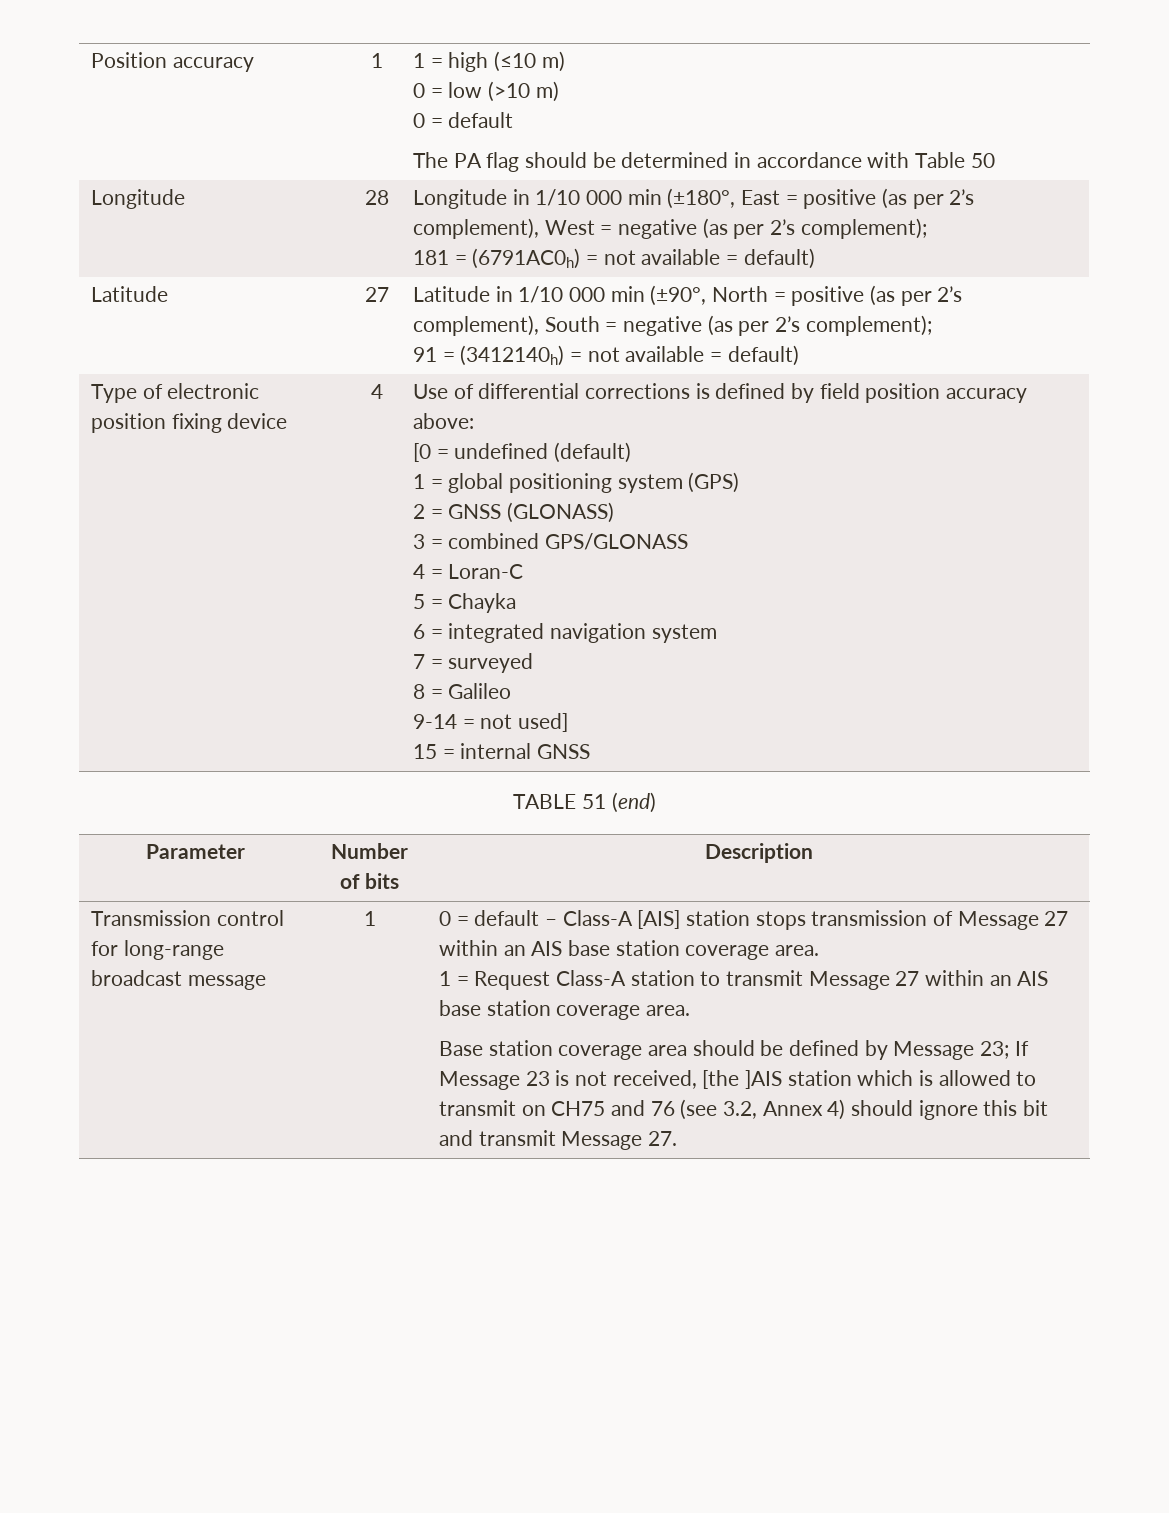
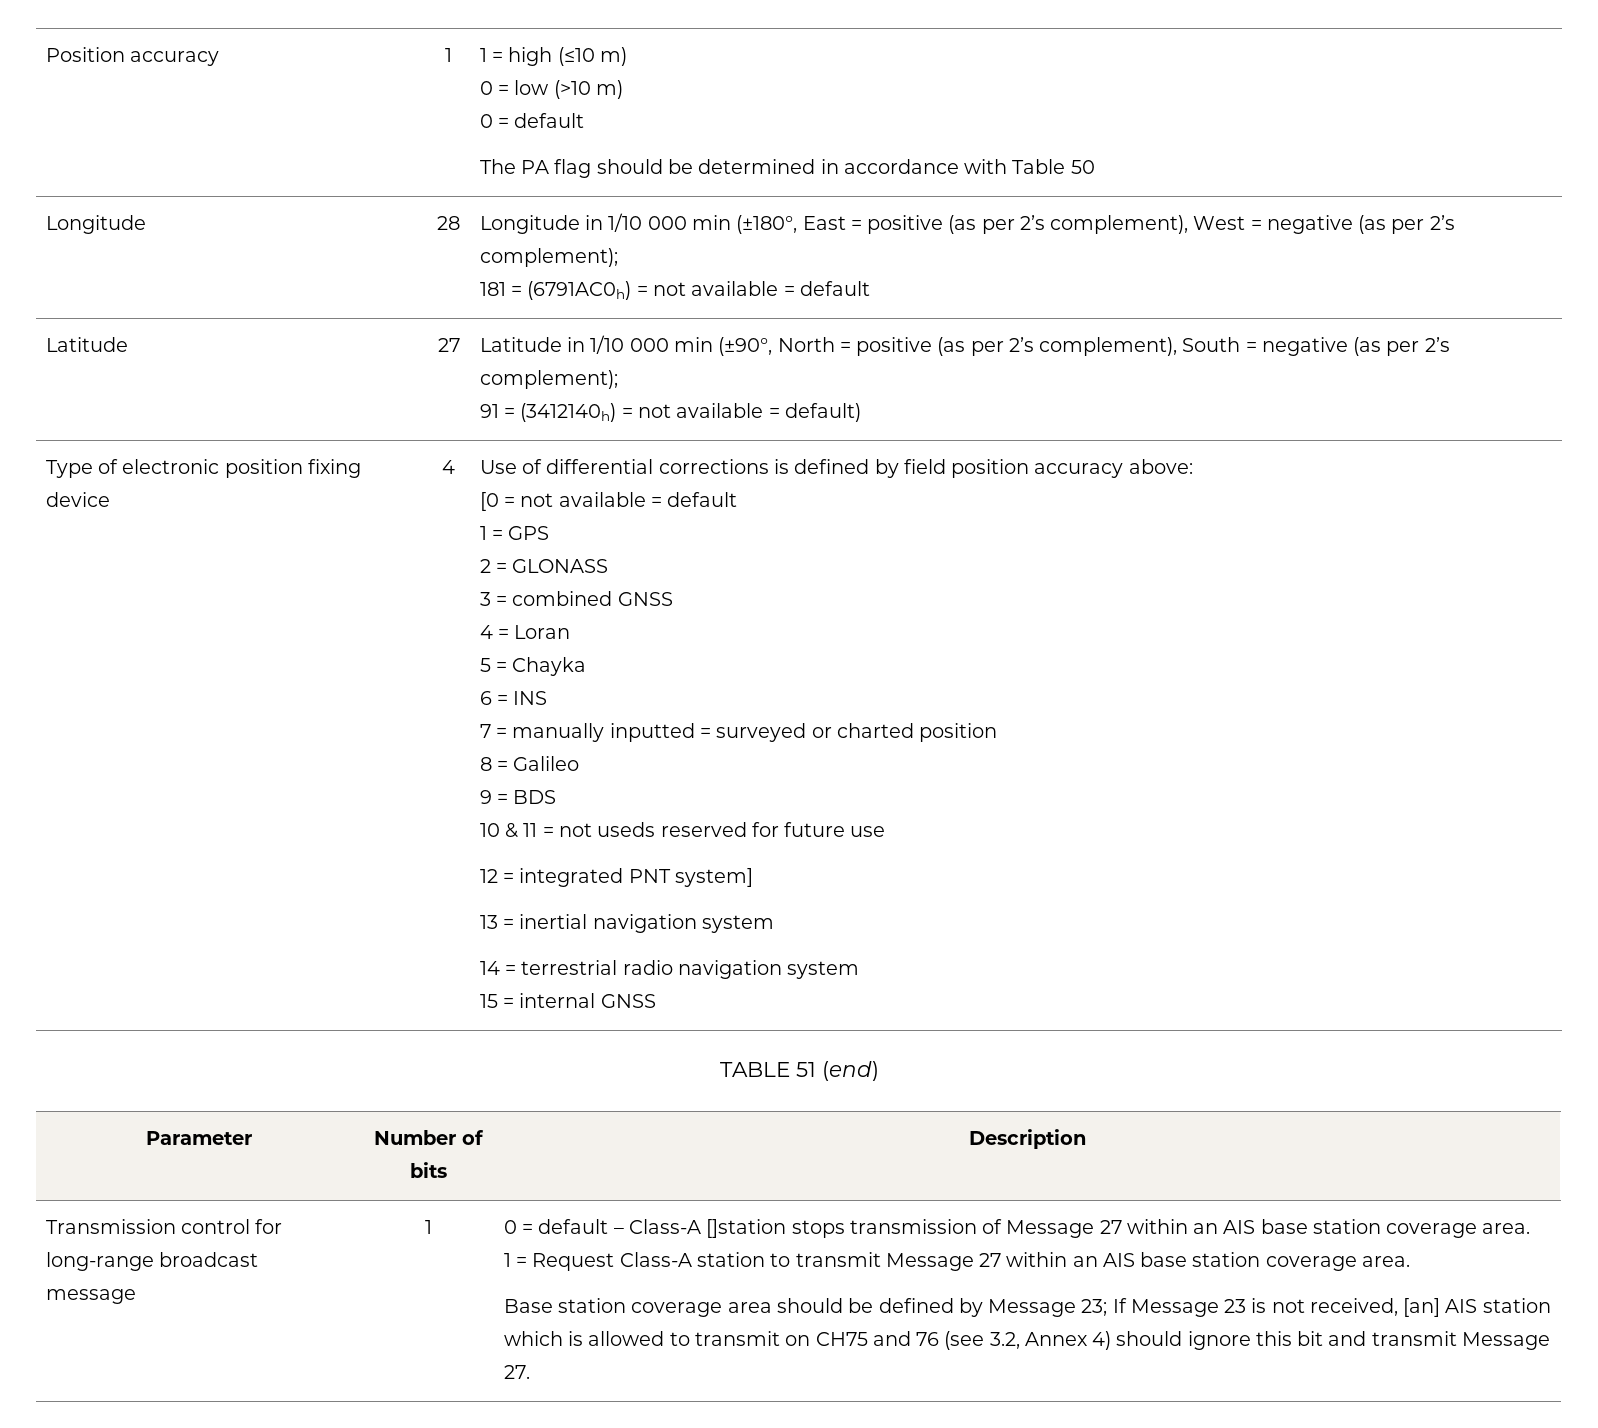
  Longitude | 28 | Longitude in 1/10 000 min (±180°, East = positive (as per 2’s complement), West = negative (as per 2’s complement);
- 181 = (6791AC0h) = not available = default)
+ 181 = (6791AC0h) = not available = default
- [0 = undefined (default)
- 1 = global positioning system (GPS)
+ [0 = not available = default
+ 1 = GPS
- 2 = GNSS (GLONASS)
+ 2 = GLONASS
- 3 = combined GPS/GLONASS
+ 3 = combined GNSS
- 4 = Loran-C
+ 4 = Loran
- 6 = integrated navigation system
+ 6 = INS
- 7 = surveyed
+ 7 = manually inputted = surveyed or charted position
  8 = Galileo
- 9-14 = not used]
+ 9 = BDS
+ 10 & 11 = not useds reserved for future use
+ 12 = integrated PNT system]
+ 13 = inertial navigation system
+ 14 = terrestrial radio navigation system
- 0 = default – Class-A [AIS] station stops transmission of Message 27 within an AIS base station coverage area.
+ 0 = default – Class-A []station stops transmission of Message 27 within an AIS base station coverage area.
- Base station coverage area should be defined by Message 23; If Message 23 is not received, [the ]AIS station which is allowed to transmit on CH75 and 76 (see 3.2, Annex 4) should ignore this bit and transmit Message 27.
+ Base station coverage area should be defined by Message 23; If Message 23 is not received, [an] AIS station which is allowed to transmit on CH75 and 76 (see 3.2, Annex 4) should ignore this bit and transmit Message 27.

